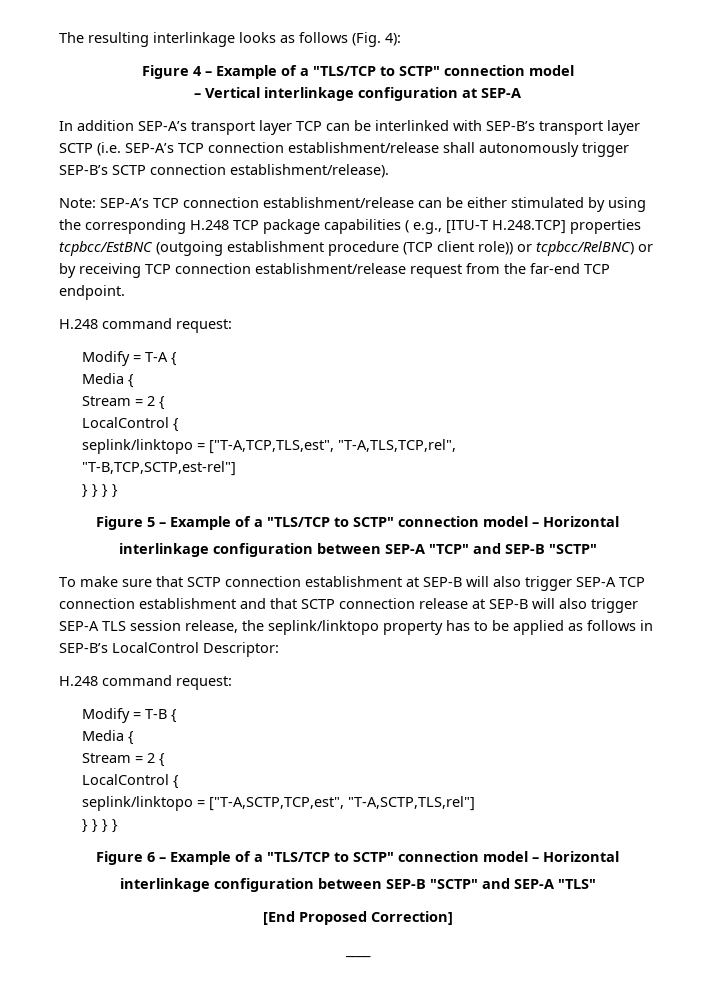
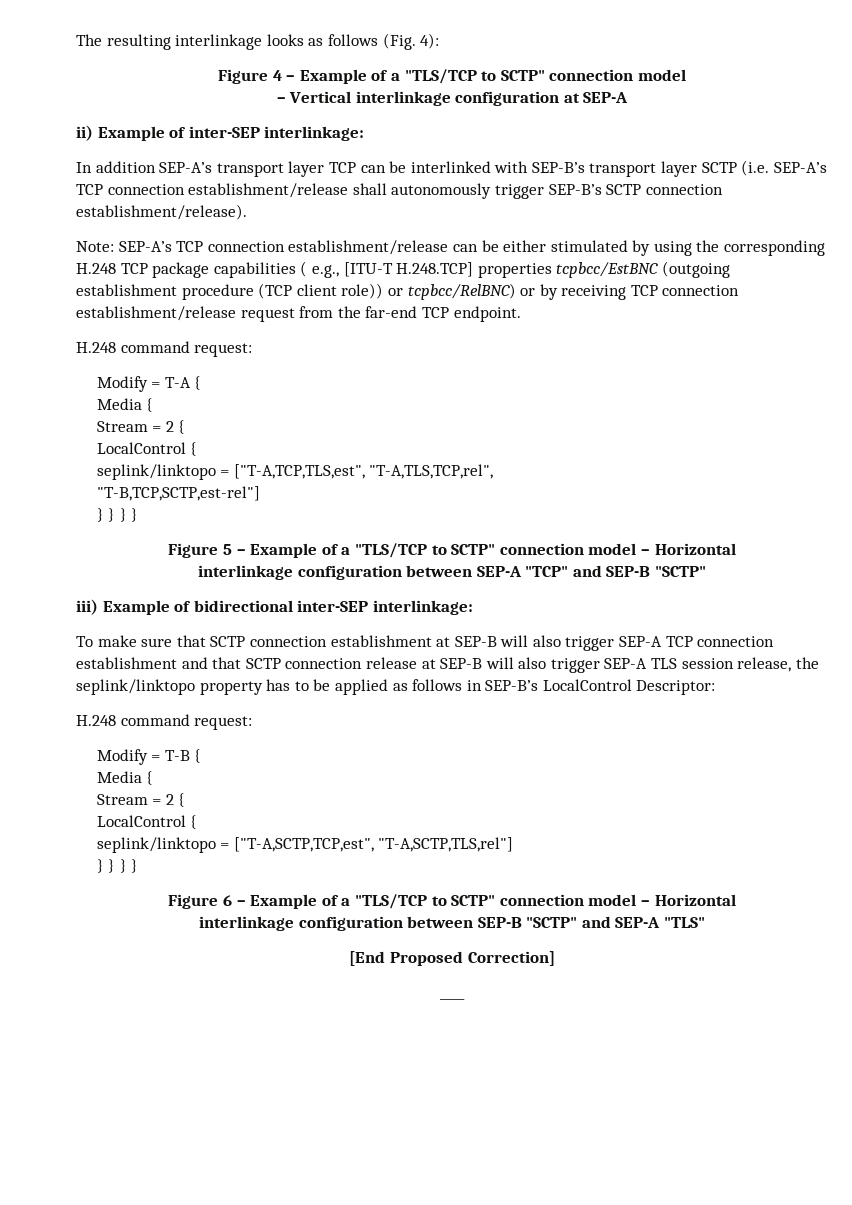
+ ii) Example of inter-SEP interlinkage:
+ iii) Example of bidirectional inter-SEP interlinkage:

